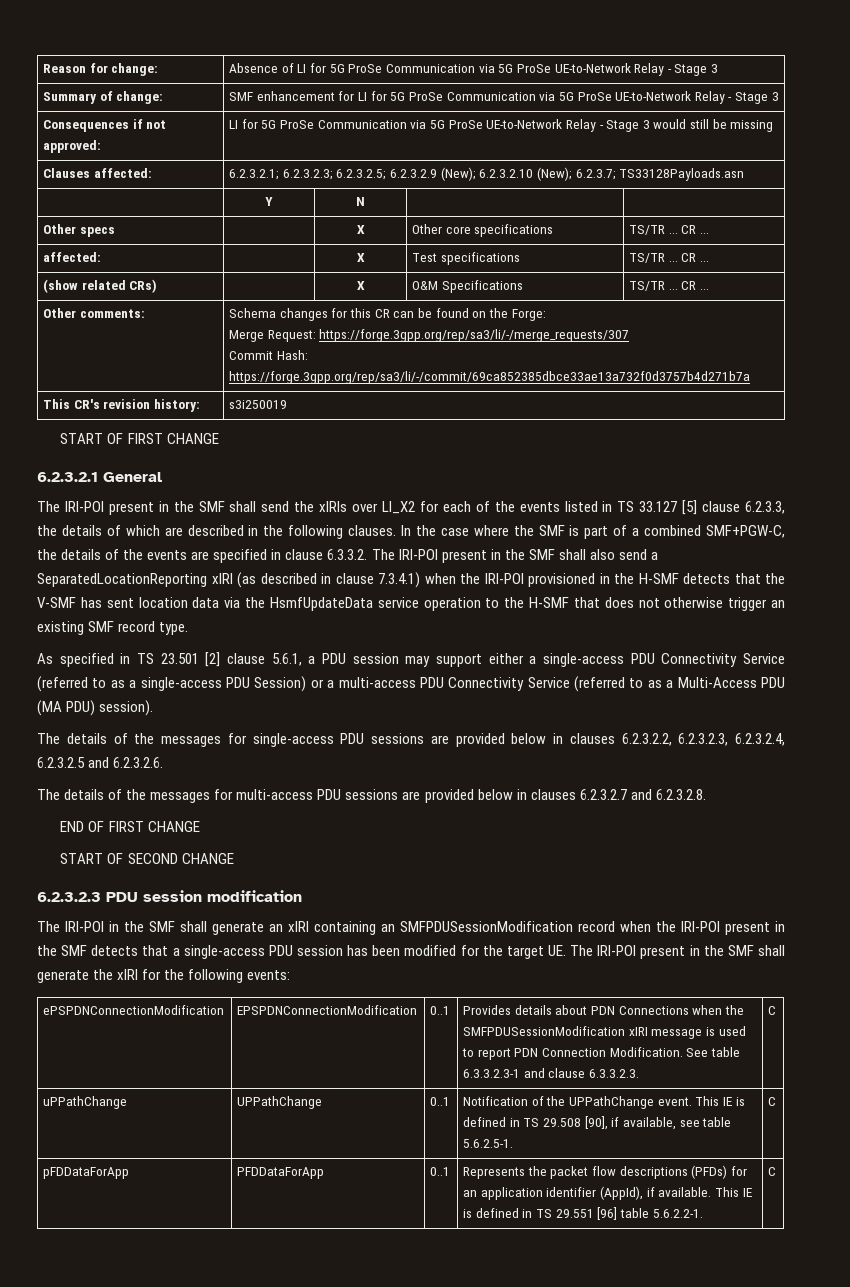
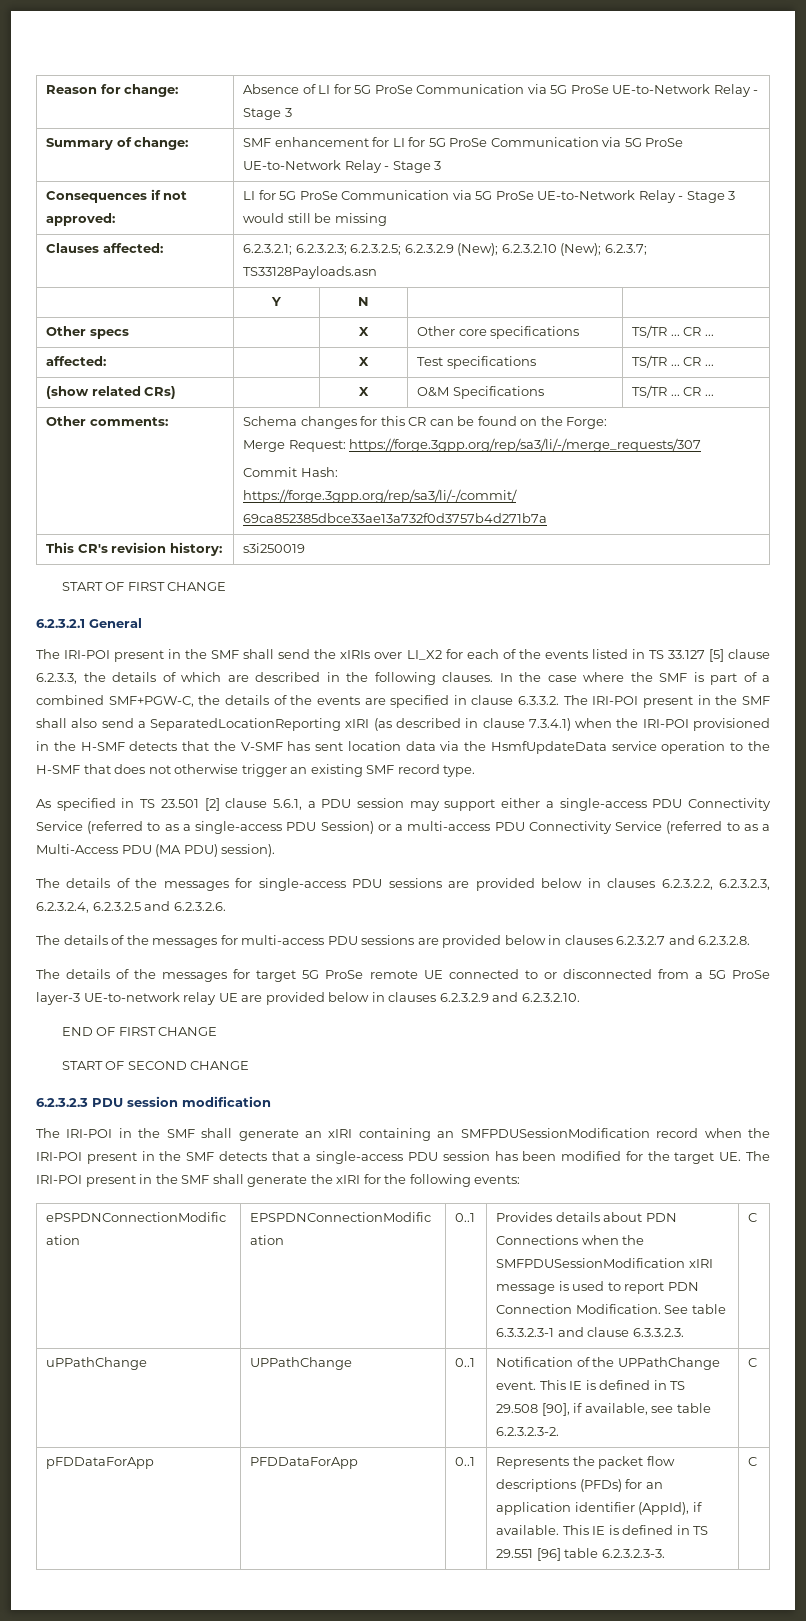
+ The details of the messages for target 5G ProSe remote UE connected to or disconnected from a 5G ProSe layer-3 UE-to-network relay UE are provided below in clauses 6.2.3.2.9 and 6.2.3.2.10.
- uPPathChange | UPPathChange | 0..1 | Notification of the UPPathChange event. This IE is defined in TS 29.508 [90], if available, see table 5.6.2.5-1. | C
+ uPPathChange | UPPathChange | 0..1 | Notification of the UPPathChange event. This IE is defined in TS 29.508 [90], if available, see table 6.2.3.2.3-2. | C
- pFDDataForApp | PFDDataForApp | 0..1 | Represents the packet flow descriptions (PFDs) for an application identifier (AppId), if available. This IE is defined in TS 29.551 [96] table 5.6.2.2-1. | C
+ pFDDataForApp | PFDDataForApp | 0..1 | Represents the packet flow descriptions (PFDs) for an application identifier (AppId), if available. This IE is defined in TS 29.551 [96] table 6.2.3.2.3-3. | C

